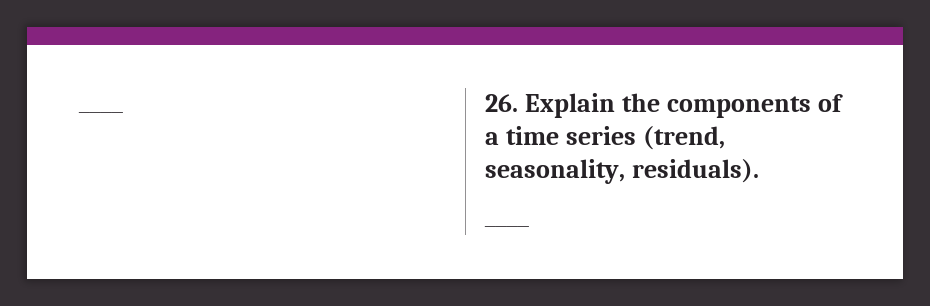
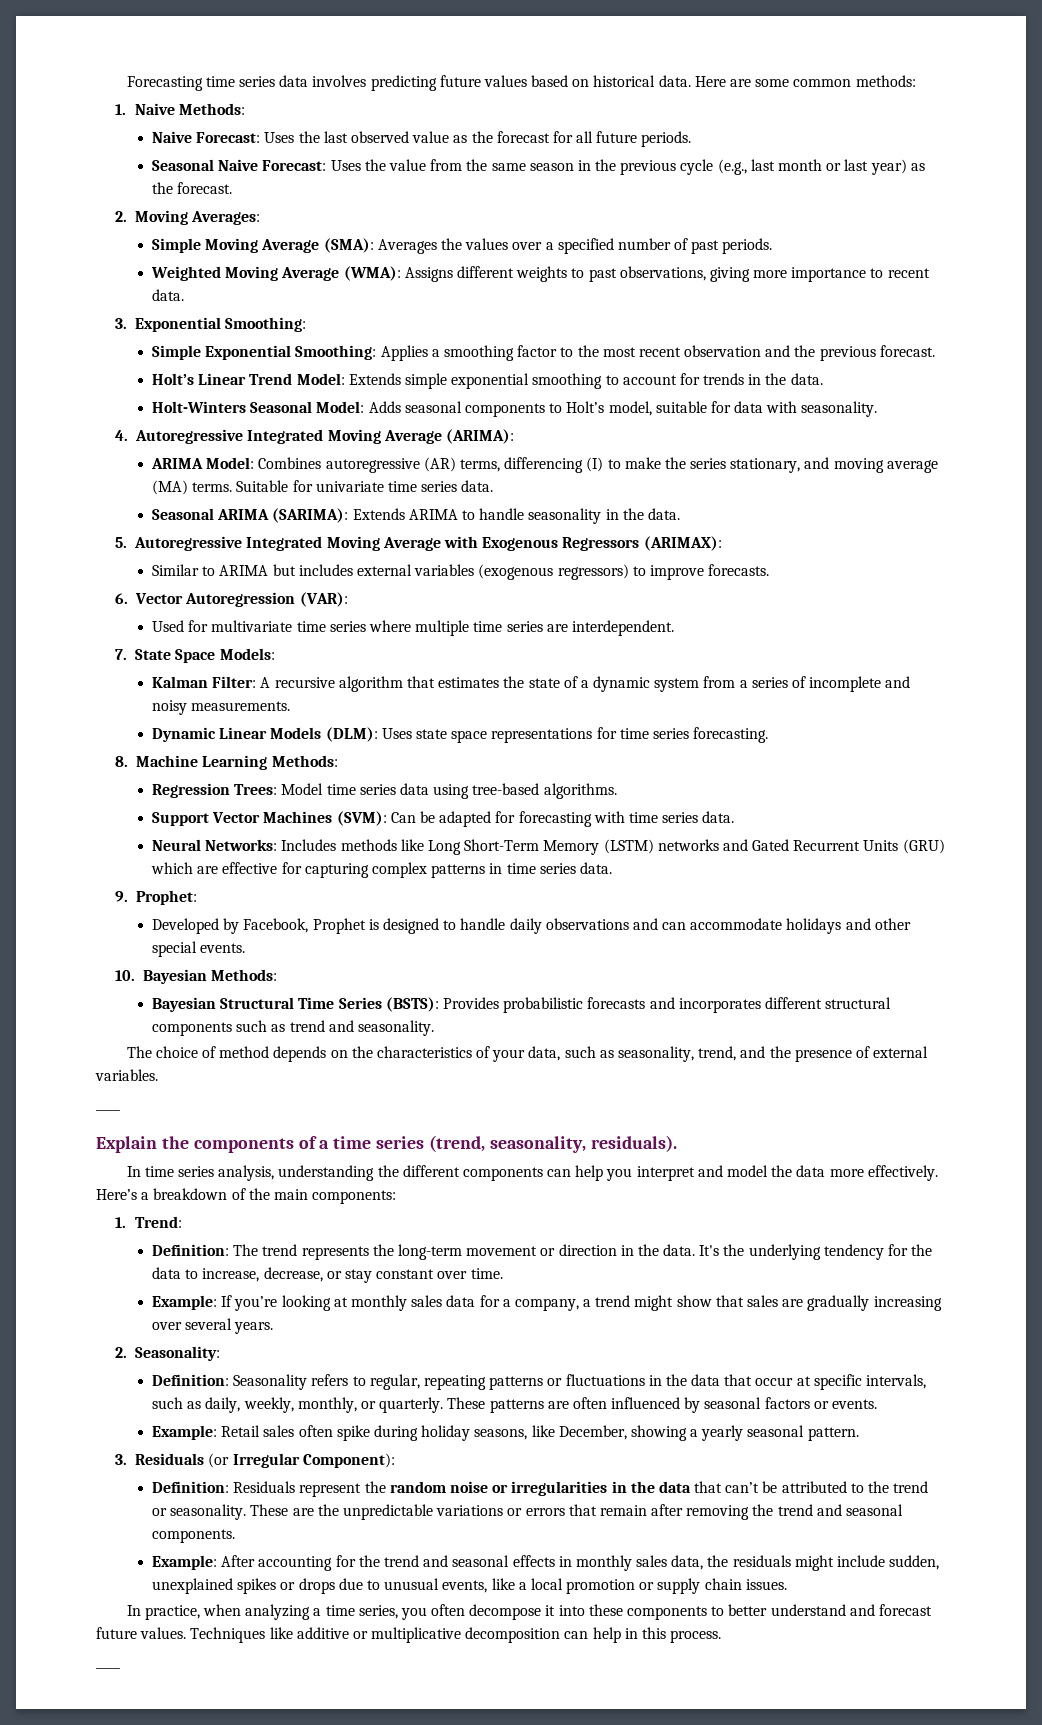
+ Forecasting time series data involves predicting future values based on historical data. Here are some common methods:
+ 1. Naive Methods:
+ Naive Forecast: Uses the last observed value as the forecast for all future periods.
+ Seasonal Naive Forecast: Uses the value from the same season in the previous cycle (e.g., last month or last year) as the forecast.
+ 2. Moving Averages:
+ Simple Moving Average (SMA): Averages the values over a specified number of past periods.
+ Weighted Moving Average (WMA): Assigns different weights to past observations, giving more importance to recent data.
+ 3. Exponential Smoothing:
+ Simple Exponential Smoothing: Applies a smoothing factor to the most recent observation and the previous forecast.
+ Holt’s Linear Trend Model: Extends simple exponential smoothing to account for trends in the data.
+ Holt-Winters Seasonal Model: Adds seasonal components to Holt’s model, suitable for data with seasonality.
+ 4. Autoregressive Integrated Moving Average (ARIMA):
+ ARIMA Model: Combines autoregressive (AR) terms, differencing (I) to make the series stationary, and moving average (MA) terms. Suitable for univariate time series data.
+ Seasonal ARIMA (SARIMA): Extends ARIMA to handle seasonality in the data.
+ 5. Autoregressive Integrated Moving Average with Exogenous Regressors (ARIMAX):
+ Similar to ARIMA but includes external variables (exogenous regressors) to improve forecasts.
+ 6. Vector Autoregression (VAR):
+ Used for multivariate time series where multiple time series are interdependent.
+ 7. State Space Models:
+ Kalman Filter: A recursive algorithm that estimates the state of a dynamic system from a series of incomplete and noisy measurements.
+ Dynamic Linear Models (DLM): Uses state space representations for time series forecasting.
+ 8. Machine Learning Methods:
+ Regression Trees: Model time series data using tree-based algorithms.
+ Support Vector Machines (SVM): Can be adapted for forecasting with time series data.
+ Neural Networks: Includes methods like Long Short-Term Memory (LSTM) networks and Gated Recurrent Units (GRU) which are effective for capturing complex patterns in time series data.
+ 9. Prophet:
+ Developed by Facebook, Prophet is designed to handle daily observations and can accommodate holidays and other special events.
+ 10. Bayesian Methods:
+ Bayesian Structural Time Series (BSTS): Provides probabilistic forecasts and incorporates different structural components such as trend and seasonality.
+ The choice of method depends on the characteristics of your data, such as seasonality, trend, and the presence of external variables.
- 26. Explain the components of a time series (trend, seasonality, residuals).
+ Explain the components of a time series (trend, seasonality, residuals).
+ In time series analysis, understanding the different components can help you interpret and model the data more effectively. Here’s a breakdown of the main components:
+ 1. Trend:
+ Definition: The trend represents the long-term movement or direction in the data. It's the underlying tendency for the data to increase, decrease, or stay constant over time.
+ Example: If you’re looking at monthly sales data for a company, a trend might show that sales are gradually increasing over several years.
+ 2. Seasonality:
+ Definition: Seasonality refers to regular, repeating patterns or fluctuations in the data that occur at specific intervals, such as daily, weekly, monthly, or quarterly. These patterns are often influenced by seasonal factors or events.
+ Example: Retail sales often spike during holiday seasons, like December, showing a yearly seasonal pattern.
+ 3. Residuals (or Irregular Component):
+ Definition: Residuals represent the random noise or irregularities in the data that can’t be attributed to the trend or seasonality. These are the unpredictable variations or errors that remain after removing the trend and seasonal components.
+ Example: After accounting for the trend and seasonal effects in monthly sales data, the residuals might include sudden, unexplained spikes or drops due to unusual events, like a local promotion or supply chain issues.
+ In practice, when analyzing a time series, you often decompose it into these components to better understand and forecast future values. Techniques like additive or multiplicative decomposition can help in this process.

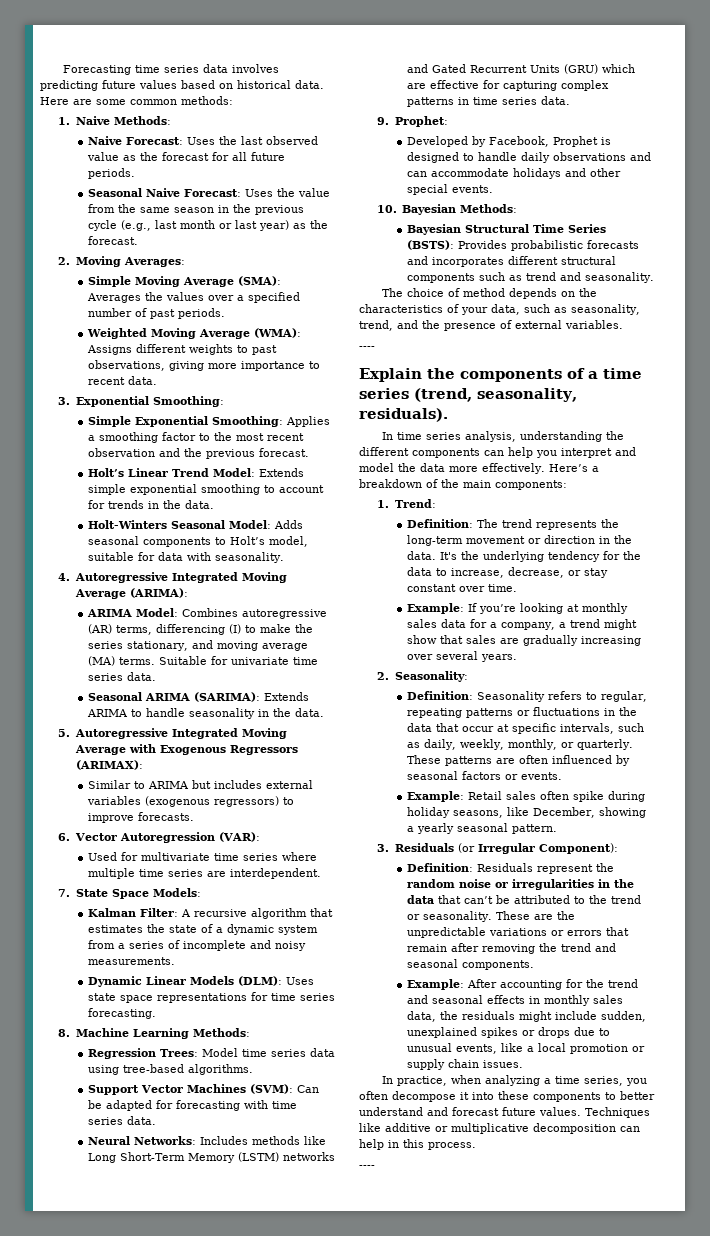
  The choice of method depends on the characteristics of your data, such as seasonality, trend, and the presence of external variables.
- ____
+ ----
  Techniques like additive or multiplicative decomposition can help in this process.
- ____
+ ----

